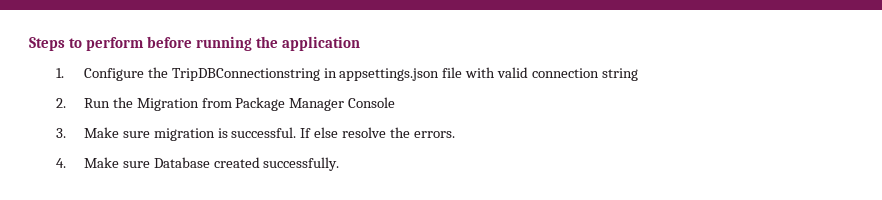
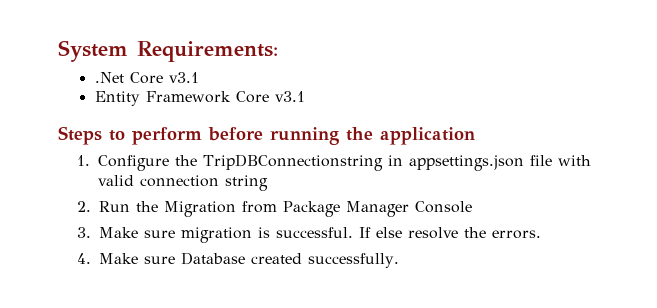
+ System Requirements:
+ .Net Core v3.1
+ Entity Framework Core v3.1

